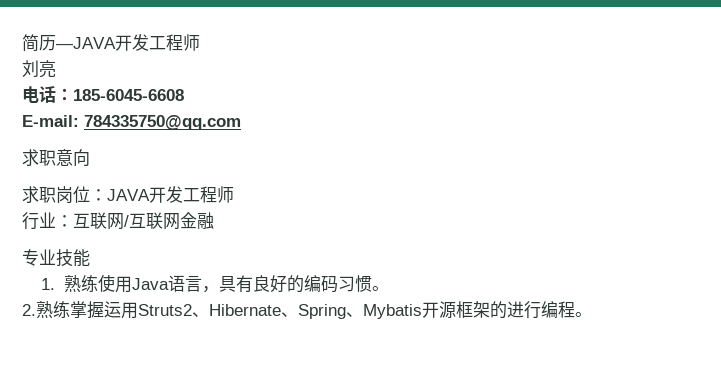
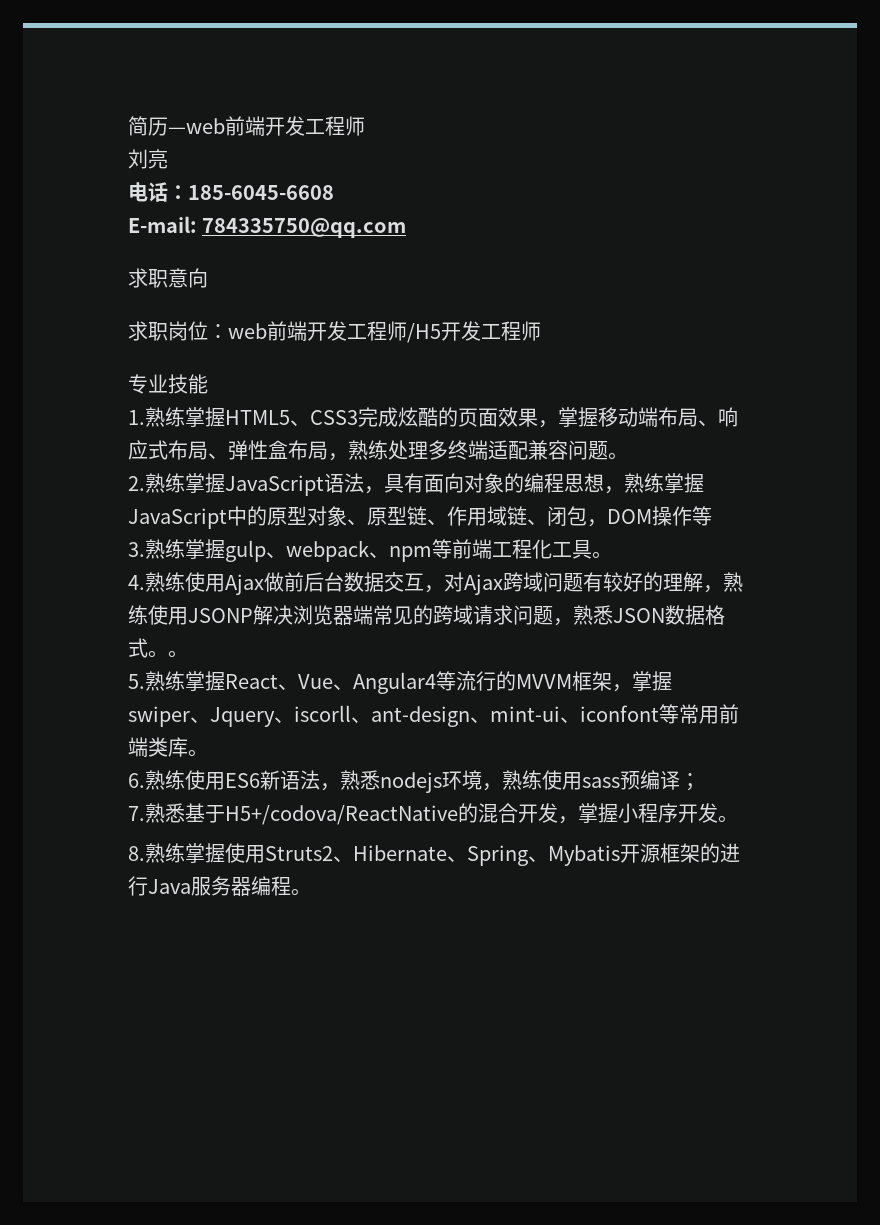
- 简历—JAVA开发工程师
+ 简历—web前端开发工程师
- 求职岗位：JAVA开发工程师
- 行业：互联网/互联网金融
+ 求职岗位：web前端开发工程师/H5开发工程师
  专业技能
- 1.熟练使用Java语言，具有良好的编码习惯。
- 2.熟练掌握运用Struts2、Hibernate、Spring、Mybatis开源框架的进行编程。
+ 1.熟练掌握HTML5、CSS3完成炫酷的页面效果，掌握移动端布局、响应式布局、弹性盒布局，熟练处理多终端适配兼容问题。
+ 2.熟练掌握JavaScript语法，具有面向对象的编程思想，熟练掌握JavaScript中的原型对象、原型链、作用域链、闭包，DOM操作等
+ 3.熟练掌握gulp、webpack、npm等前端工程化工具。
+ 4.熟练使用Ajax做前后台数据交互，对Ajax跨域问题有较好的理解，熟练使用JSONP解决浏览器端常见的跨域请求问题，熟悉JSON数据格式。。
+ 5.熟练掌握React、Vue、Angular4等流行的MVVM框架，掌握swiper、Jquery、iscorll、ant-design、mint-ui、iconfont等常用前端类库。
+ 6.熟练使用ES6新语法，熟悉nodejs环境，熟练使用sass预编译；
+ 7.熟悉基于H5+/codova/ReactNative的混合开发，掌握小程序开发。
+ 8.熟练掌握使用Struts2、Hibernate、Spring、Mybatis开源框架的进行Java服务器编程。

